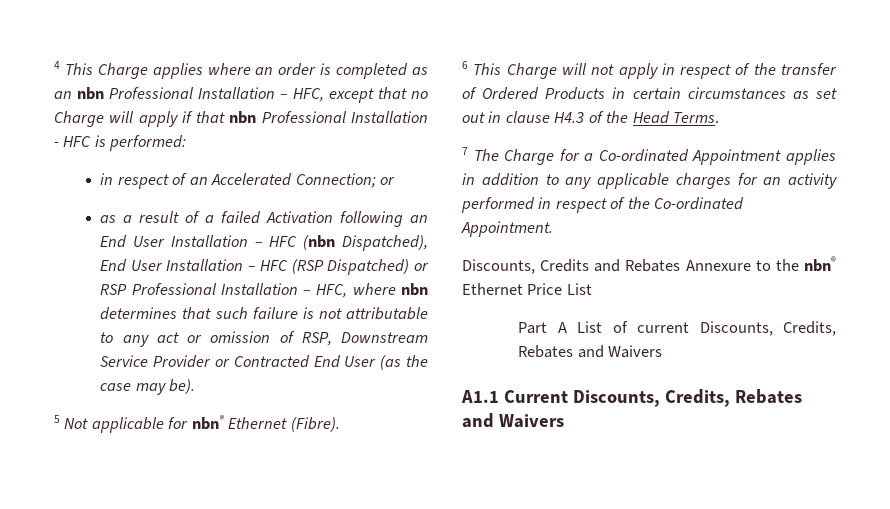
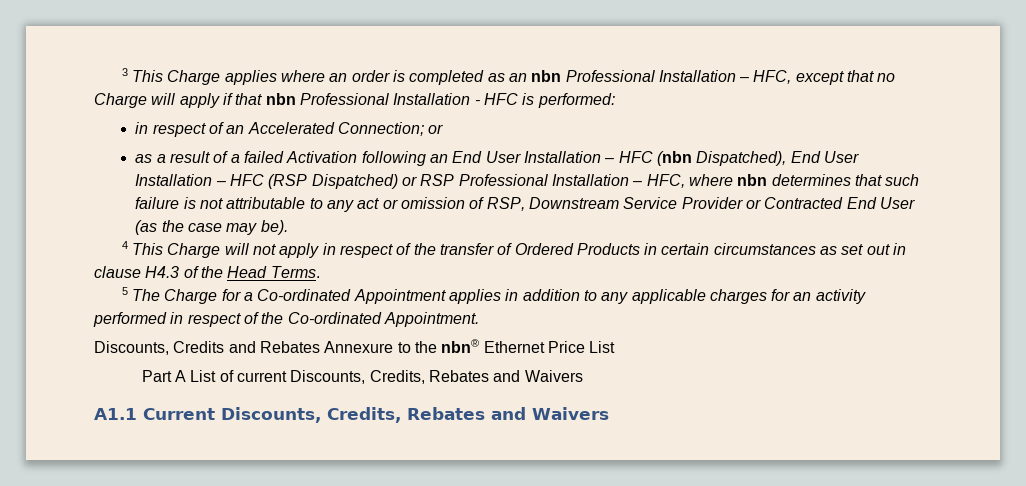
- 4 This Charge applies where an order is completed as an nbn Professional Installation – HFC, except that no Charge will apply if that nbn Professional Installation - HFC is performed:
+ 3 This Charge applies where an order is completed as an nbn Professional Installation – HFC, except that no Charge will apply if that nbn Professional Installation - HFC is performed:
- 5 Not applicable for nbn® Ethernet (Fibre).
- 6 This Charge will not apply in respect of the transfer of Ordered Products in certain circumstances as set out in clause H4.3 of the Head Terms.
+ 4 This Charge will not apply in respect of the transfer of Ordered Products in certain circumstances as set out in clause H4.3 of the Head Terms.
- 7 The Charge for a Co-ordinated Appointment applies in addition to any applicable charges for an activity performed in respect of the Co-ordinated Appointment.
+ 5 The Charge for a Co-ordinated Appointment applies in addition to any applicable charges for an activity performed in respect of the Co-ordinated Appointment.

